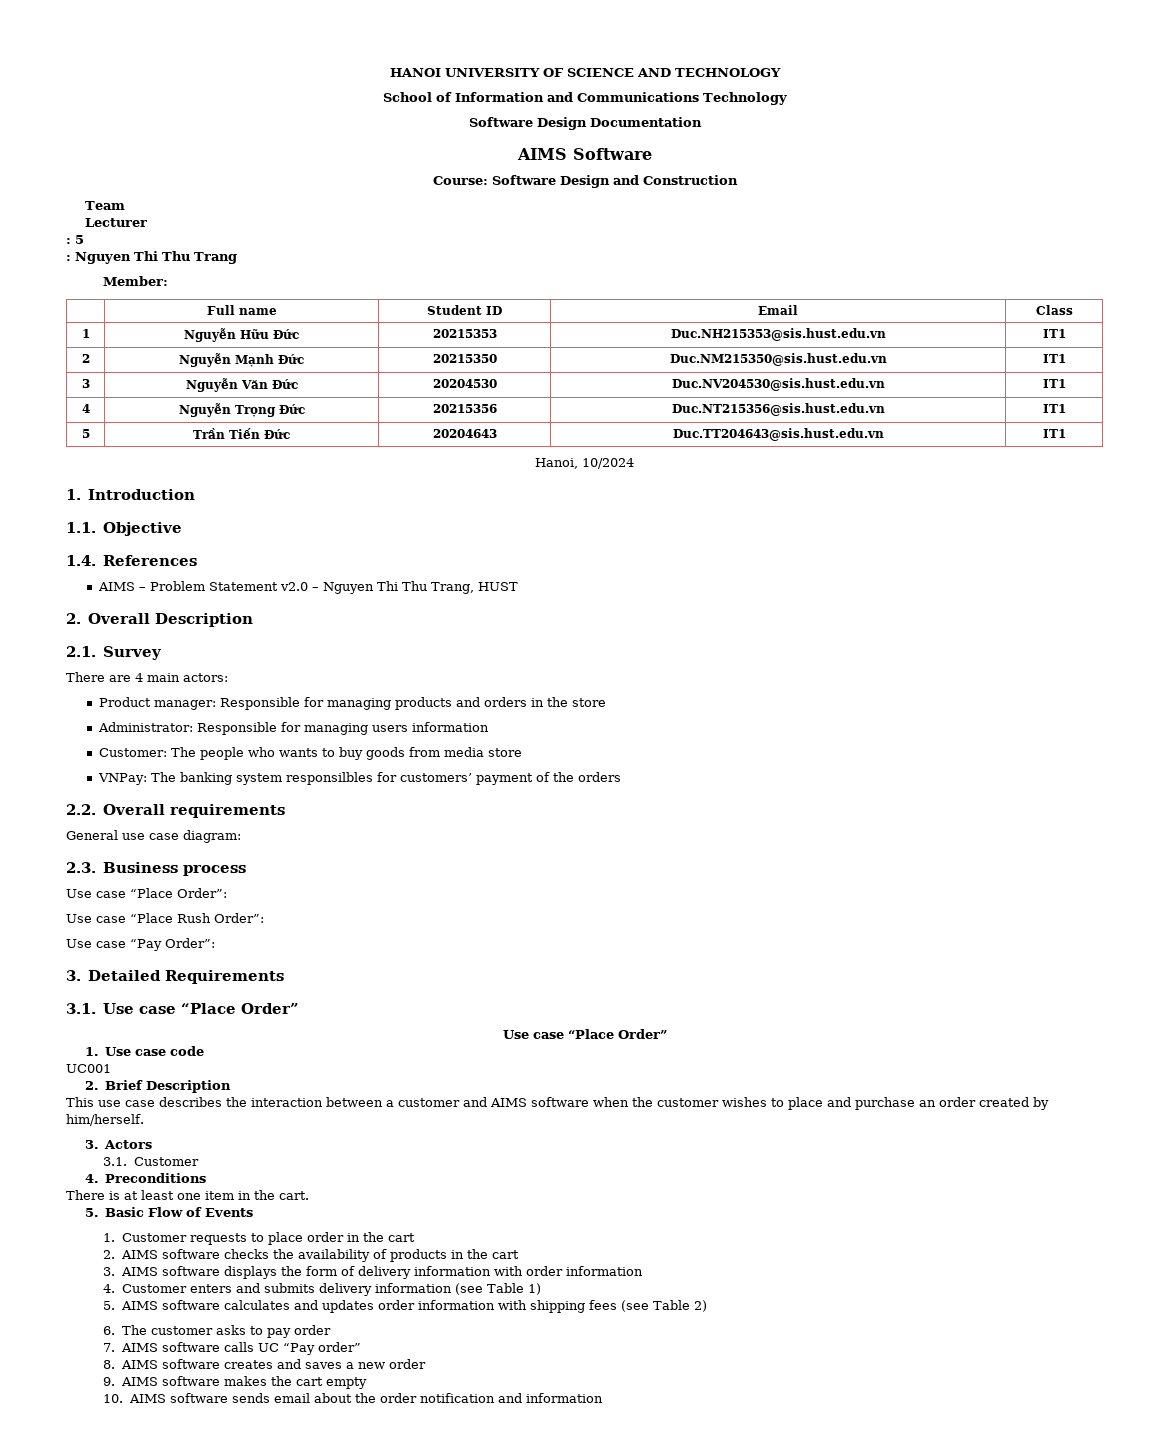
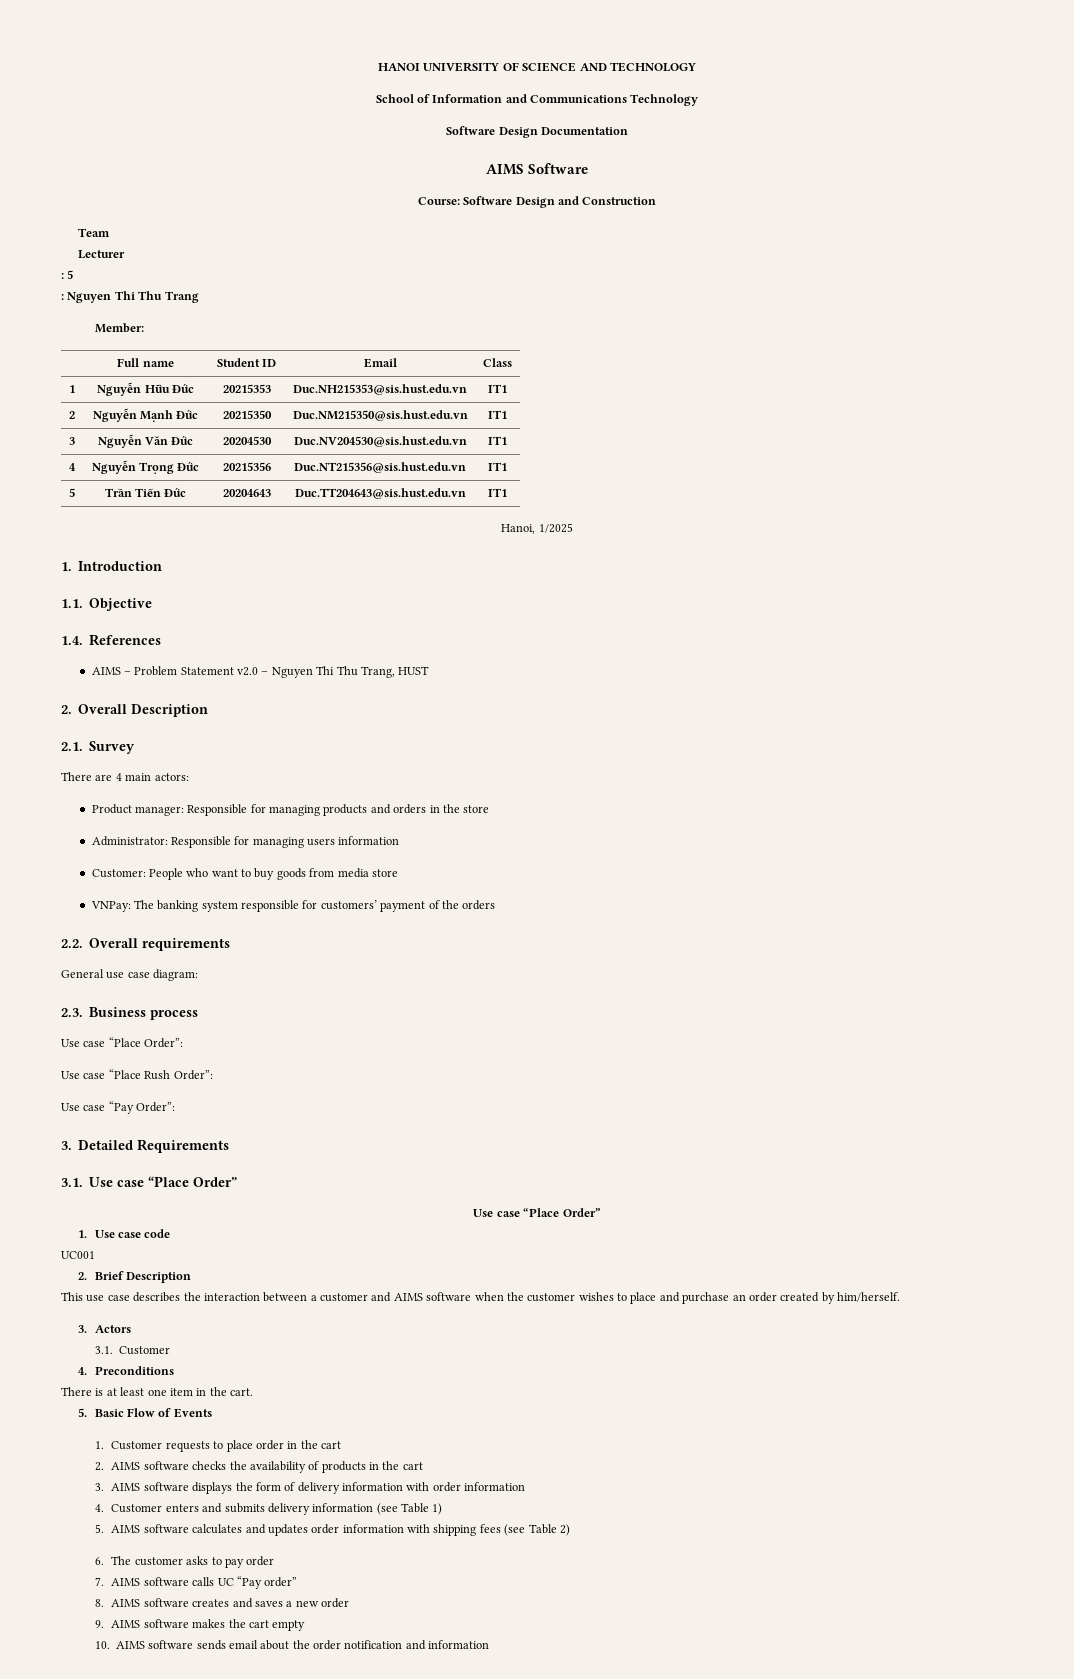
- Hanoi, 10/2024
+ Hanoi, 1/2025
- Customer: The people who wants to buy goods from media store
+ Customer: People who want to buy goods from media store
- VNPay: The banking system responsilbles for customers’ payment of the orders
+ VNPay: The banking system responsible for customers’ payment of the orders

